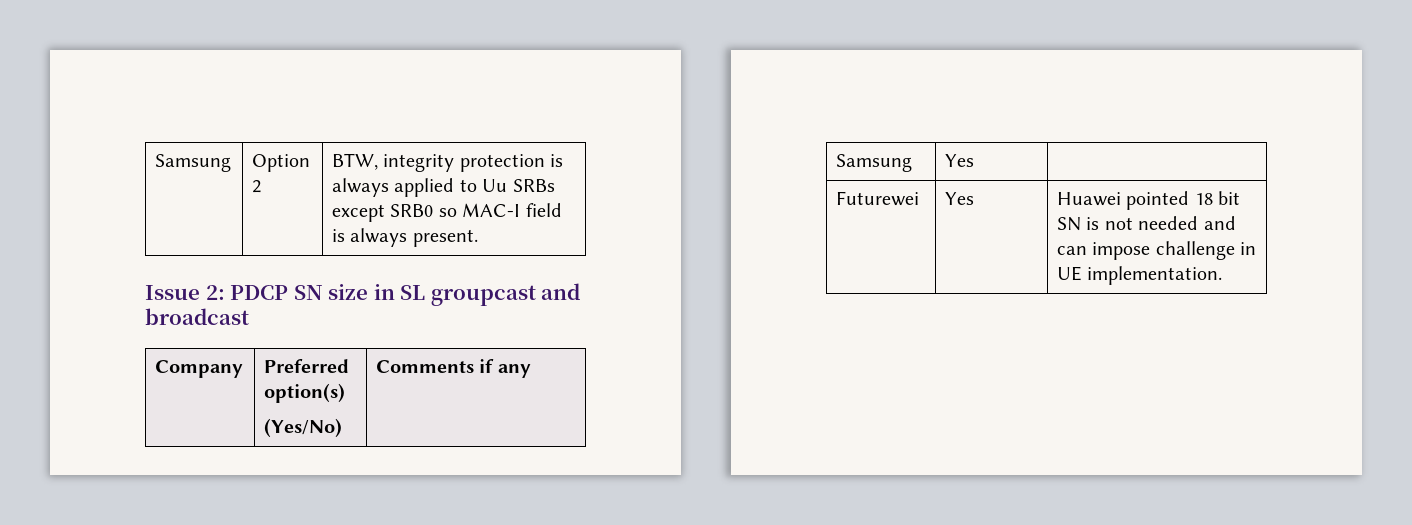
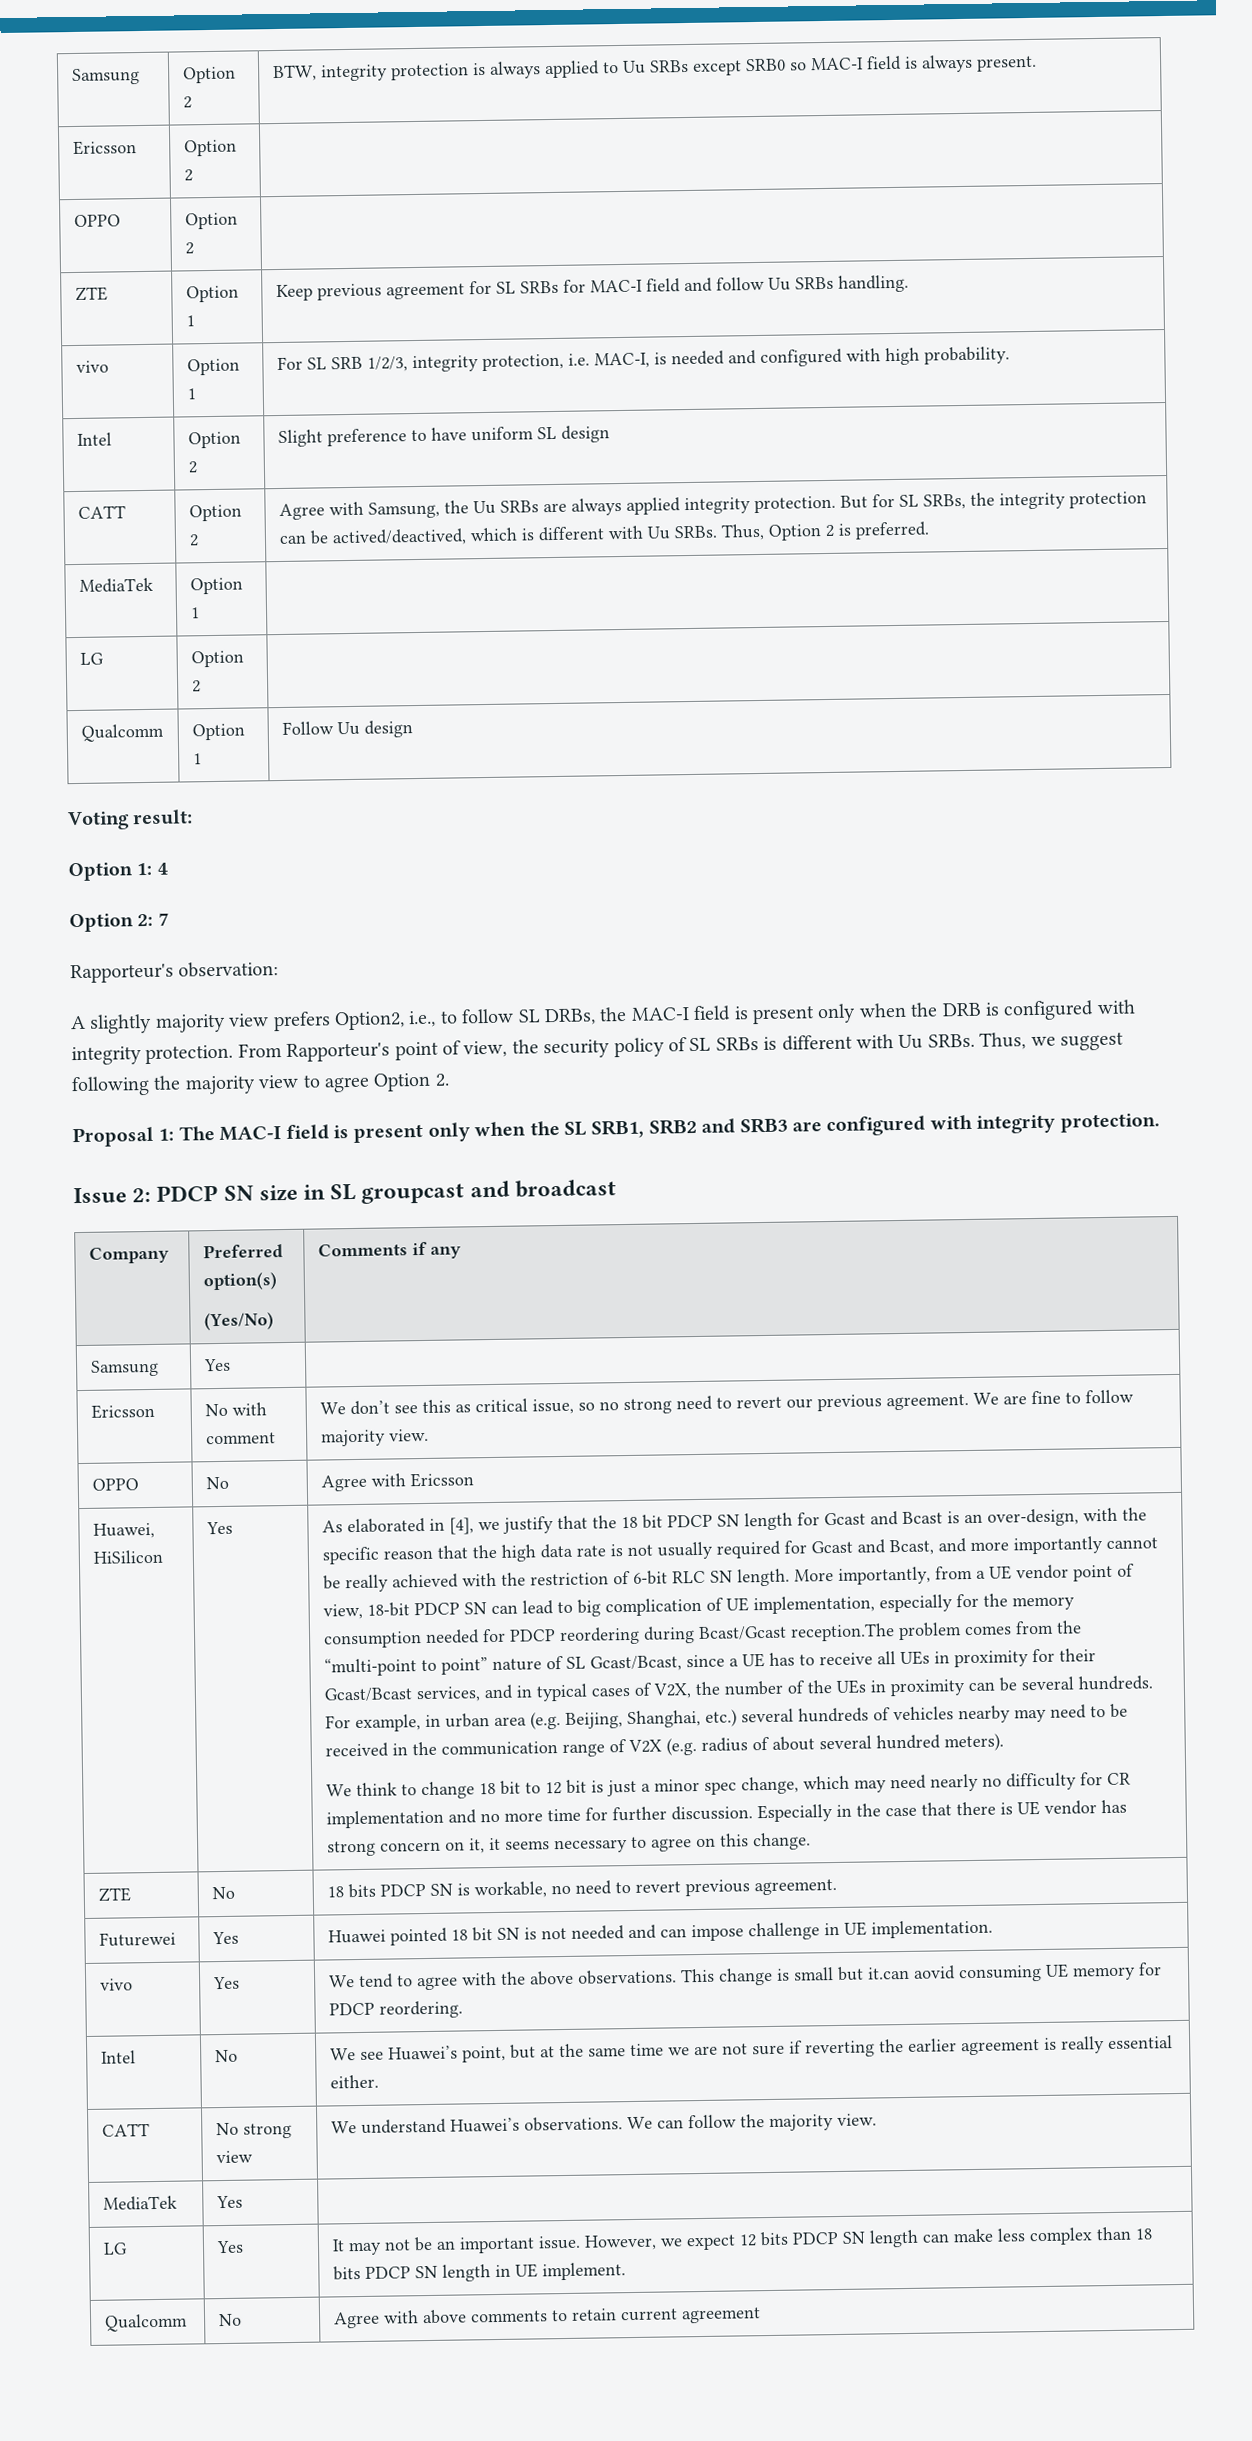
+ Ericsson | Option 2 |
+ OPPO | Option 2 |
+ ZTE | Option 1 | Keep previous agreement for SL SRBs for MAC-I field and follow Uu SRBs handling.
+ vivo | Option 1 | For SL SRB 1/2/3, integrity protection, i.e. MAC-I, is needed and configured with high probability.
+ Intel | Option 2 | Slight preference to have uniform SL design
+ CATT | Option 2 | Agree with Samsung, the Uu SRBs are always applied integrity protection. But for SL SRBs, the integrity protection can be actived/deactived, which is different with Uu SRBs. Thus, Option 2 is preferred.
+ MediaTek | Option 1 |
+ LG | Option 2 |
+ Qualcomm | Option 1 | Follow Uu design
+ Voting result:
+ Option 1: 4
+ Option 2: 7
+ Rapporteur's observation:
+ A slightly majority view prefers Option2, i.e., to follow SL DRBs, the MAC-I field is present only when the DRB is configured with integrity protection. From Rapporteur's point of view, the security policy of SL SRBs is different with Uu SRBs. Thus, we suggest following the majority view to agree Option 2.
+ Proposal 1: The MAC-I field is present only when the SL SRB1, SRB2 and SRB3 are configured with integrity protection.
+ Ericsson | No with comment | We don’t see this as critical issue, so no strong need to revert our previous agreement. We are fine to follow majority view.
+ OPPO | No | Agree with Ericsson
+ Huawei, HiSilicon | Yes | As elaborated in [4], we justify that the 18 bit PDCP SN length for Gcast and Bcast is an over-design, with the specific reason that the high data rate is not usually required for Gcast and Bcast, and more importantly cannot be really achieved with the restriction of 6-bit RLC SN length. More importantly, from a UE vendor point of view, 18-bit PDCP SN can lead to big complication of UE implementation, especially for the memory consumption needed for PDCP reordering during Bcast/Gcast reception.The problem comes from the “multi-point to point” nature of SL Gcast/Bcast, since a UE has to receive all UEs in proximity for their Gcast/Bcast services, and in typical cases of V2X, the number of the UEs in proximity can be several hundreds. For example, in urban area (e.g. Beijing, Shanghai, etc.) several hundreds of vehicles nearby may need to be received in the communication range of V2X (e.g. radius of about several hundred meters).
+ We think to change 18 bit to 12 bit is just a minor spec change, which may need nearly no difficulty for CR implementation and no more time for further discussion. Especially in the case that there is UE vendor has strong concern on it, it seems necessary to agree on this change.
+ ZTE | No | 18 bits PDCP SN is workable, no need to revert previous agreement.
+ vivo | Yes | We tend to agree with the above observations. This change is small but it.can aovid consuming UE memory for PDCP reordering.
+ Intel | No | We see Huawei’s point, but at the same time we are not sure if reverting the earlier agreement is really essential either.
+ CATT | No strong view | We understand Huawei’s observations. We can follow the majority view.
+ MediaTek | Yes |
+ LG | Yes | It may not be an important issue. However, we expect 12 bits PDCP SN length can make less complex than 18 bits PDCP SN length in UE implement.
+ Qualcomm | No | Agree with above comments to retain current agreement

